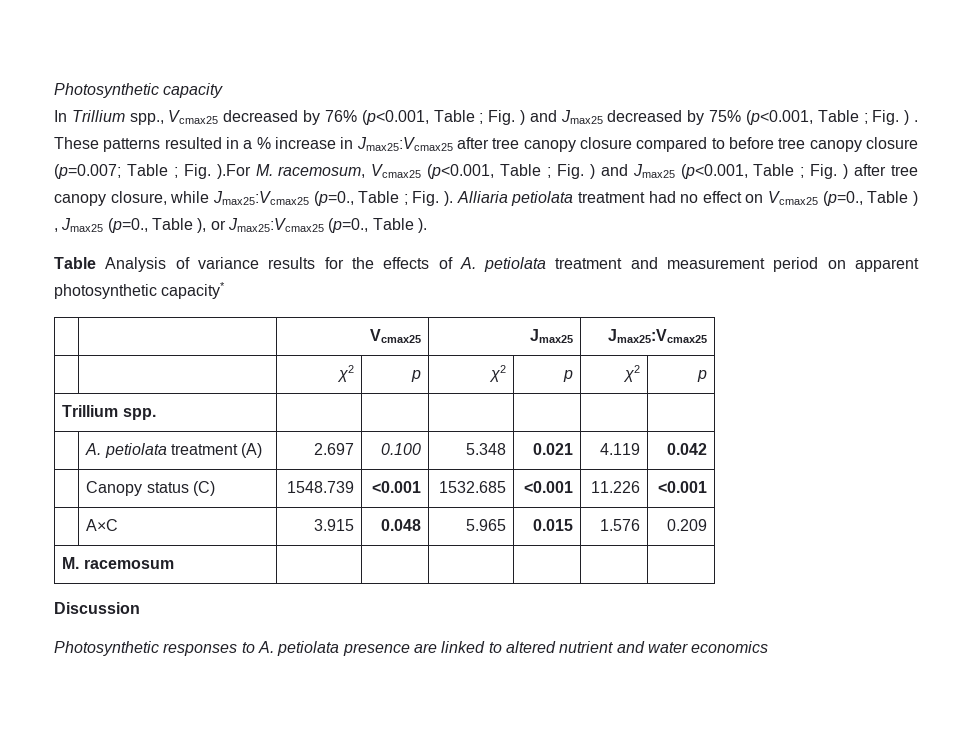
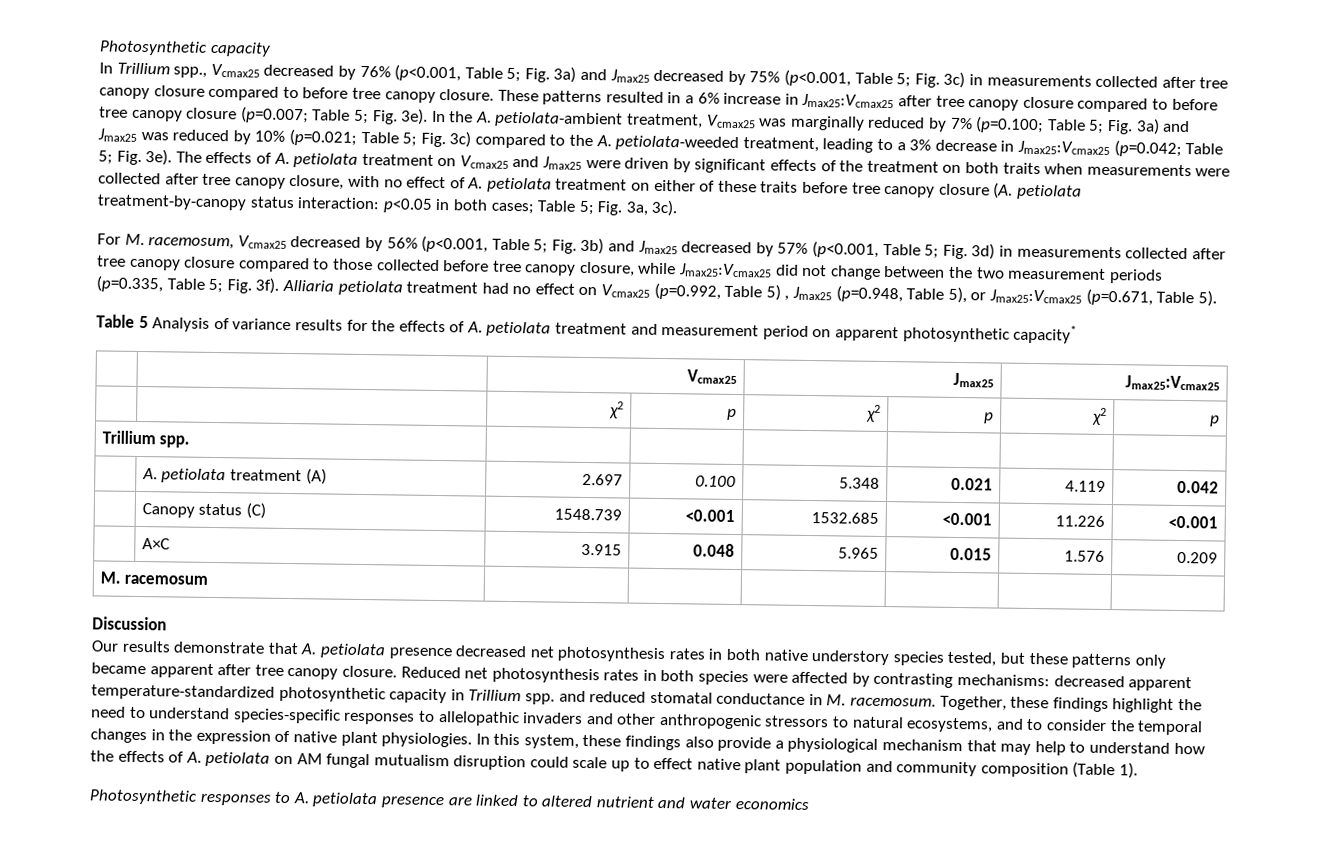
- In Trillium spp., Vcmax25 decreased by 76% (p<0.001, Table ; Fig. ) and Jmax25 decreased by 75% (p<0.001, Table ; Fig. ) .
+ In Trillium spp., Vcmax25 decreased by 76% (p<0.001, Table 5; Fig. 3a) and Jmax25 decreased by 75% (p<0.001, Table 5; Fig. 3c) in measurements collected after tree canopy closure compared to before tree canopy closure.
- These patterns resulted in a % increase in Jmax25:Vcmax25 after tree canopy closure compared to before tree canopy closure (p=0.007; Table ; Fig. ).For M. racemosum, Vcmax25 (p<0.001, Table ; Fig. ) and Jmax25 (p<0.001, Table ; Fig. ) after tree canopy closure, while Jmax25:Vcmax25 (p=0., Table ; Fig. ).
+ These patterns resulted in a 6% increase in Jmax25:Vcmax25 after tree canopy closure compared to before tree canopy closure (p=0.007; Table 5; Fig. 3e). In the A. petiolata-ambient treatment, Vcmax25 was marginally reduced by 7% (p=0.100; Table 5; Fig. 3a) and Jmax25 was reduced by 10% (p=0.021; Table 5; Fig. 3c) compared to the A. petiolata-weeded treatment, leading to a 3% decrease in Jmax25:Vcmax25 (p=0.042; Table 5; Fig. 3e). The effects of A. petiolata treatment on Vcmax25 and Jmax25 were driven by significant effects of the treatment on both traits when measurements were collected after tree canopy closure, with no effect of A. petiolata treatment on either of these traits before tree canopy closure (A. petiolata treatment-by-canopy status interaction: p<0.05 in both cases; Table 5; Fig. 3a, 3c).
+ For M. racemosum, Vcmax25 decreased by 56% (p<0.001, Table 5; Fig. 3b) and Jmax25 decreased by 57% (p<0.001, Table 5; Fig. 3d) in measurements collected after tree canopy closure compared to those collected before tree canopy closure, while Jmax25:Vcmax25 did not change between the two measurement periods (p=0.335, Table 5; Fig. 3f).
- Alliaria petiolata treatment had no effect on Vcmax25 (p=0., Table ) , Jmax25 (p=0., Table ), or Jmax25:Vcmax25 (p=0., Table ).
- Table Analysis of variance results for the effects of A. petiolata treatment and measurement period on apparent photosynthetic capacity*
+ Alliaria petiolata treatment had no effect on Vcmax25 (p=0.992, Table 5) , Jmax25 (p=0.948, Table 5), or Jmax25:Vcmax25 (p=0.671, Table 5).
+ Table 5 Analysis of variance results for the effects of A. petiolata treatment and measurement period on apparent photosynthetic capacity*
+ Our results demonstrate that A. petiolata presence decreased net photosynthesis rates in both native understory species tested, but these patterns only became apparent after tree canopy closure. Reduced net photosynthesis rates in both species were affected by contrasting mechanisms: decreased apparent temperature-standardized photosynthetic capacity in Trillium spp. and reduced stomatal conductance in M. racemosum. Together, these findings highlight the need to understand species-specific responses to allelopathic invaders and other anthropogenic stressors to natural ecosystems, and to consider the temporal changes in the expression of native plant physiologies. In this system, these findings also provide a physiological mechanism that may help to understand how the effects of A. petiolata on AM fungal mutualism disruption could scale up to effect native plant population and community composition (Table 1).

